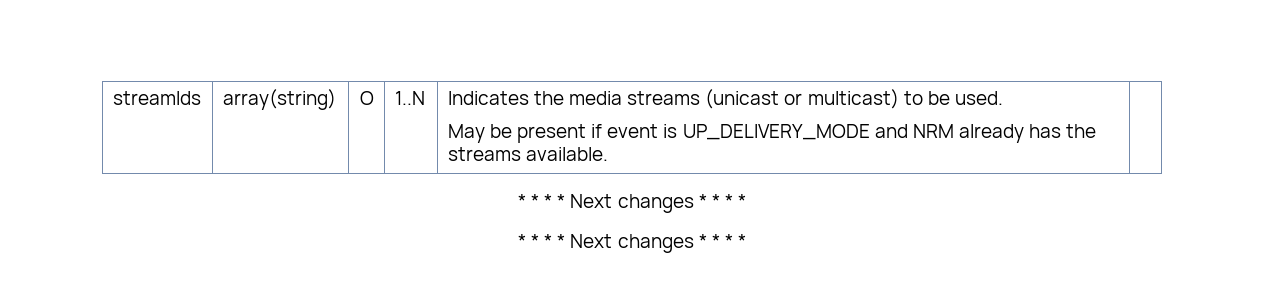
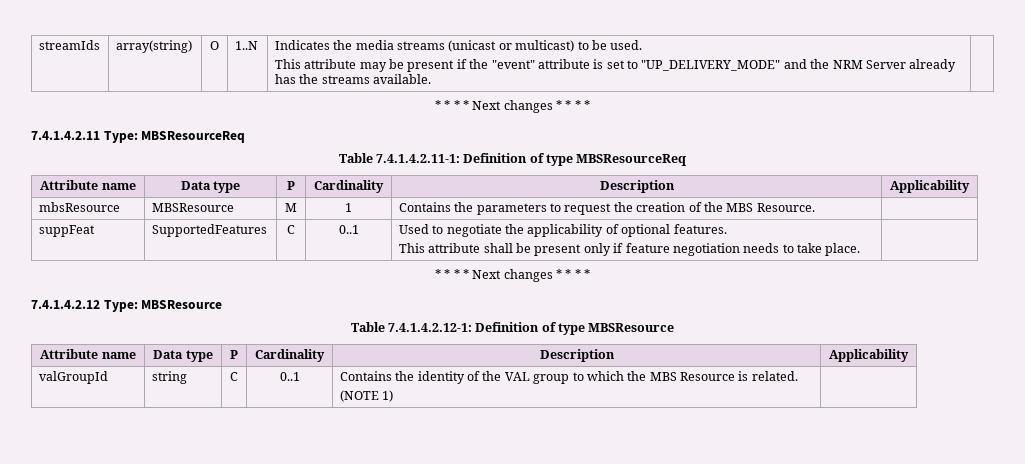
  streamIds | array(string) | O | 1..N | Indicates the media streams (unicast or multicast) to be used.
- May be present if event is UP_DELIVERY_MODE and NRM already has the streams available. |
+ This attribute may be present if the "event" attribute is set to "UP_DELIVERY_MODE" and the NRM Server already has the streams available. |
+ 7.4.1.4.2.11 Type: MBSResourceReq
+ Table 7.4.1.4.2.11-1: Definition of type MBSResourceReq
+ Attribute name | Data type | P | Cardinality | Description | Applicability
+ mbsResource | MBSResource | M | 1 | Contains the parameters to request the creation of the MBS Resource. |
+ suppFeat | SupportedFeatures | C | 0..1 | Used to negotiate the applicability of optional features.
+ This attribute shall be present only if feature negotiation needs to take place. |
+ 7.4.1.4.2.12 Type: MBSResource
+ Table 7.4.1.4.2.12-1: Definition of type MBSResource
+ Attribute name | Data type | P | Cardinality | Description | Applicability
+ valGroupId | string | C | 0..1 | Contains the identity of the VAL group to which the MBS Resource is related.
+ (NOTE 1) |

